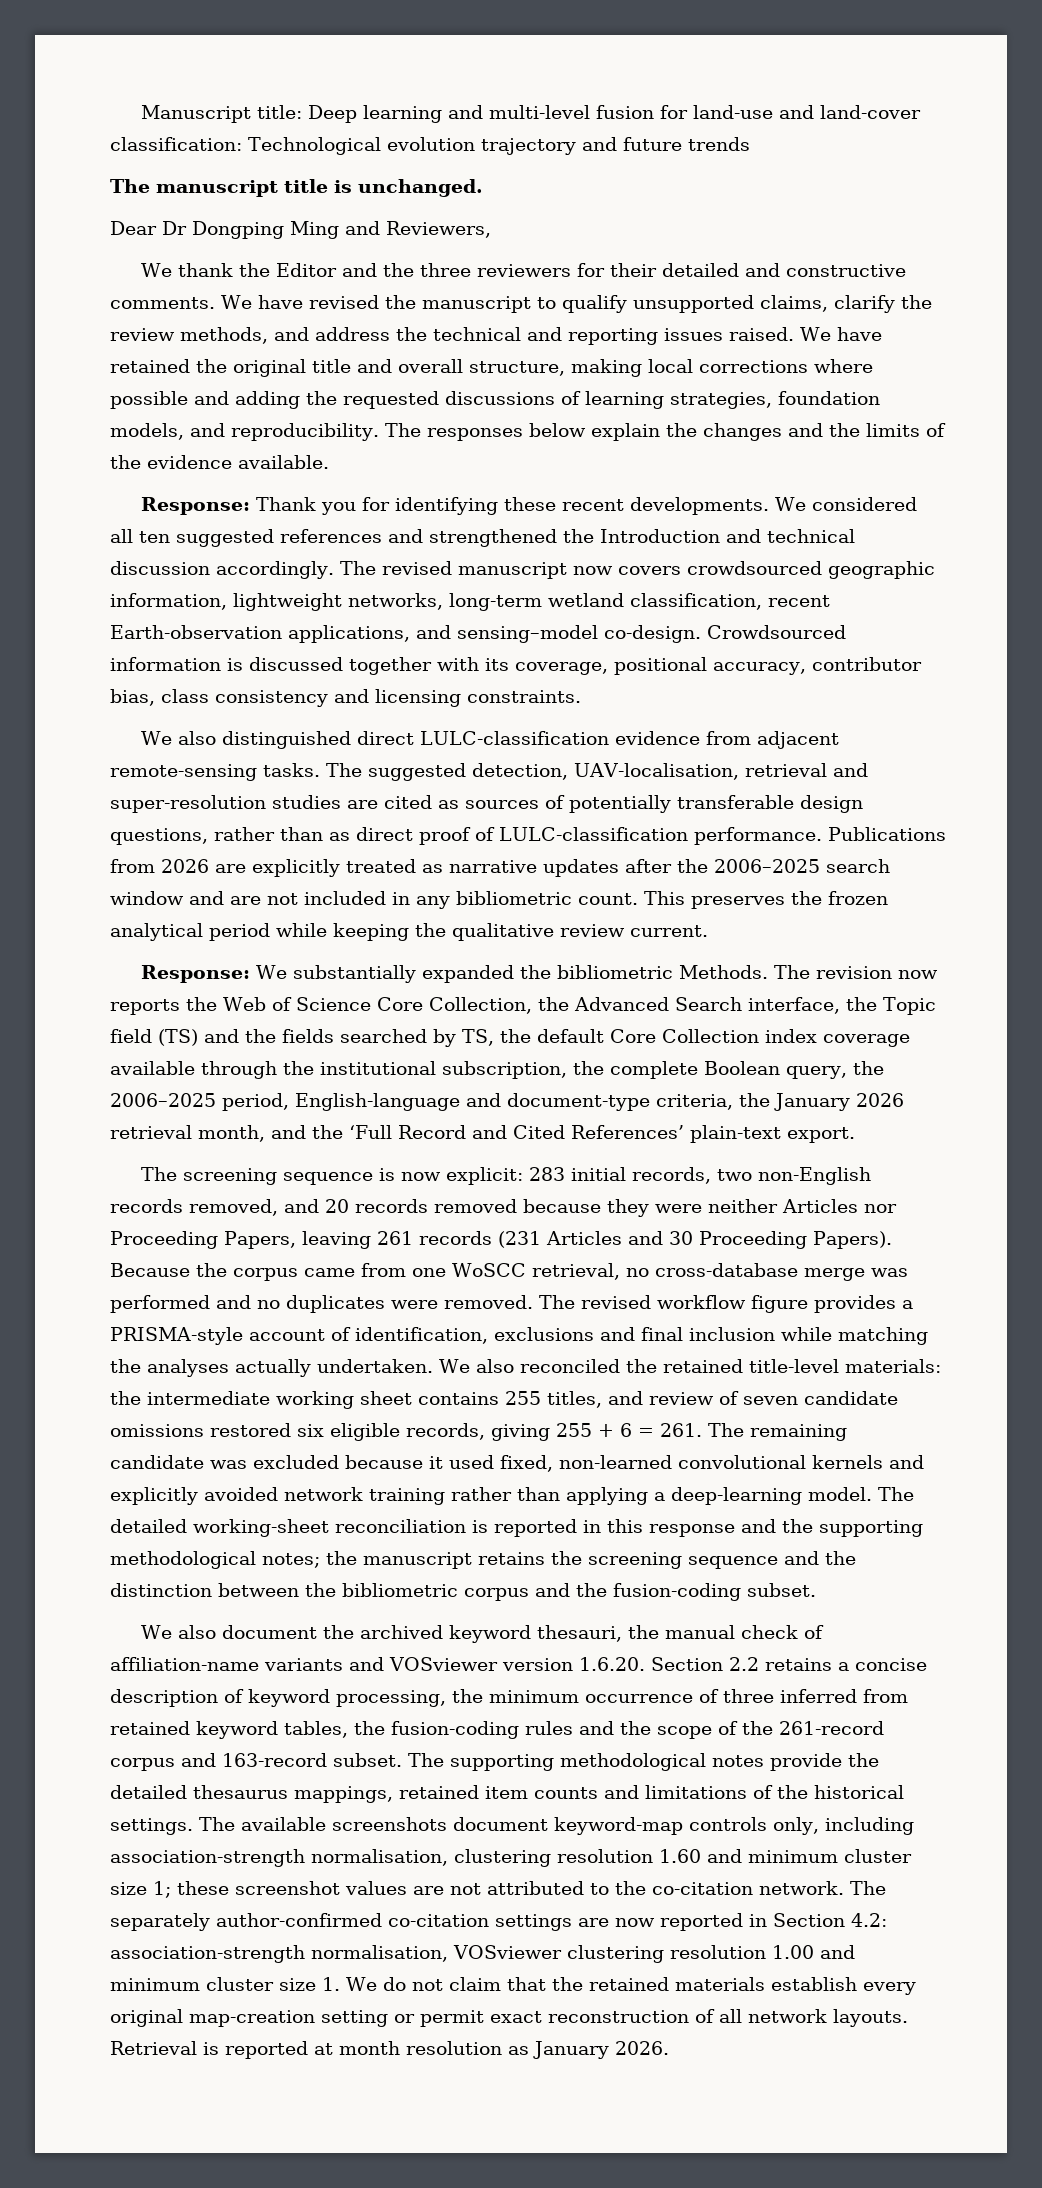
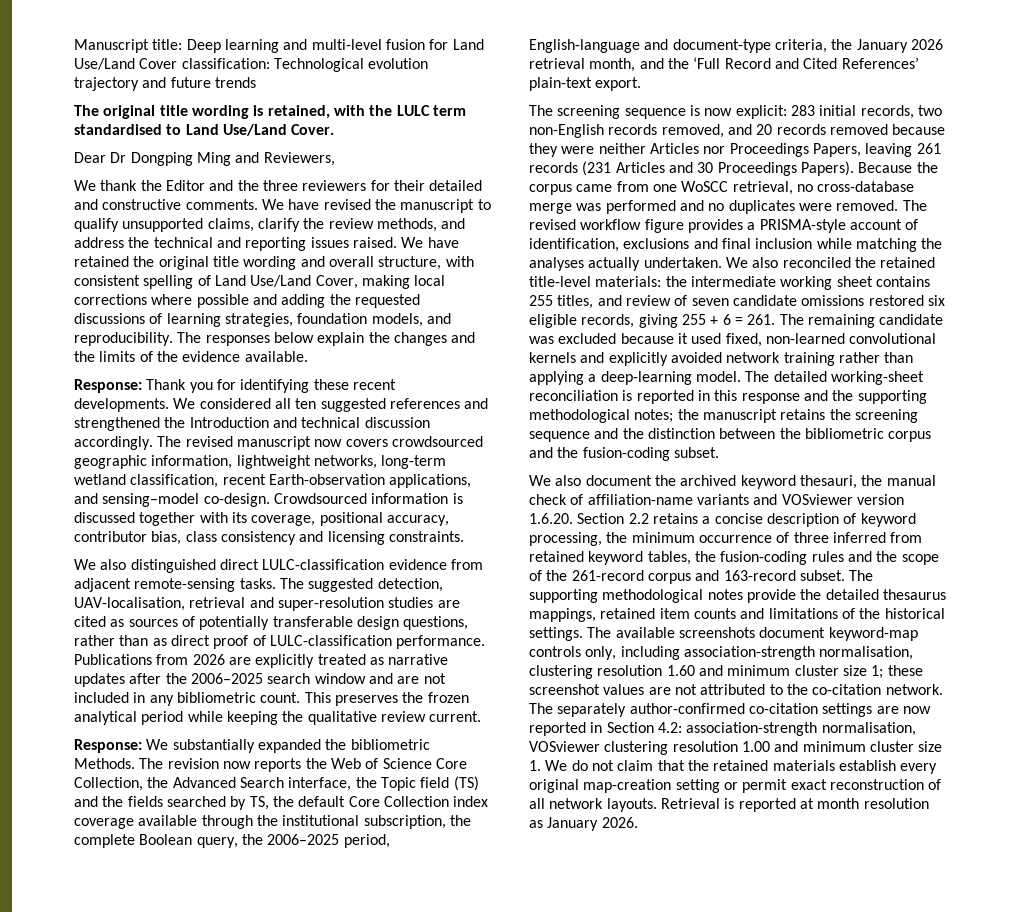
- Manuscript title: Deep learning and multi-level fusion for land-use and land-cover classification: Technological evolution trajectory and future trends
+ Manuscript title: Deep learning and multi-level fusion for Land Use/Land Cover classification: Technological evolution trajectory and future trends
- The manuscript title is unchanged.
+ The original title wording is retained, with the LULC term standardised to Land Use/Land Cover.
- We have retained the original title and overall structure, making local corrections where possible and adding the requested discussions of learning strategies, foundation models, and reproducibility.
+ We have retained the original title wording and overall structure, with consistent spelling of Land Use/Land Cover, making local corrections where possible and adding the requested discussions of learning strategies, foundation models, and reproducibility.
- The screening sequence is now explicit: 283 initial records, two non-English records removed, and 20 records removed because they were neither Articles nor Proceeding Papers, leaving 261 records (231 Articles and 30 Proceeding Papers).
+ The screening sequence is now explicit: 283 initial records, two non-English records removed, and 20 records removed because they were neither Articles nor Proceedings Papers, leaving 261 records (231 Articles and 30 Proceedings Papers).

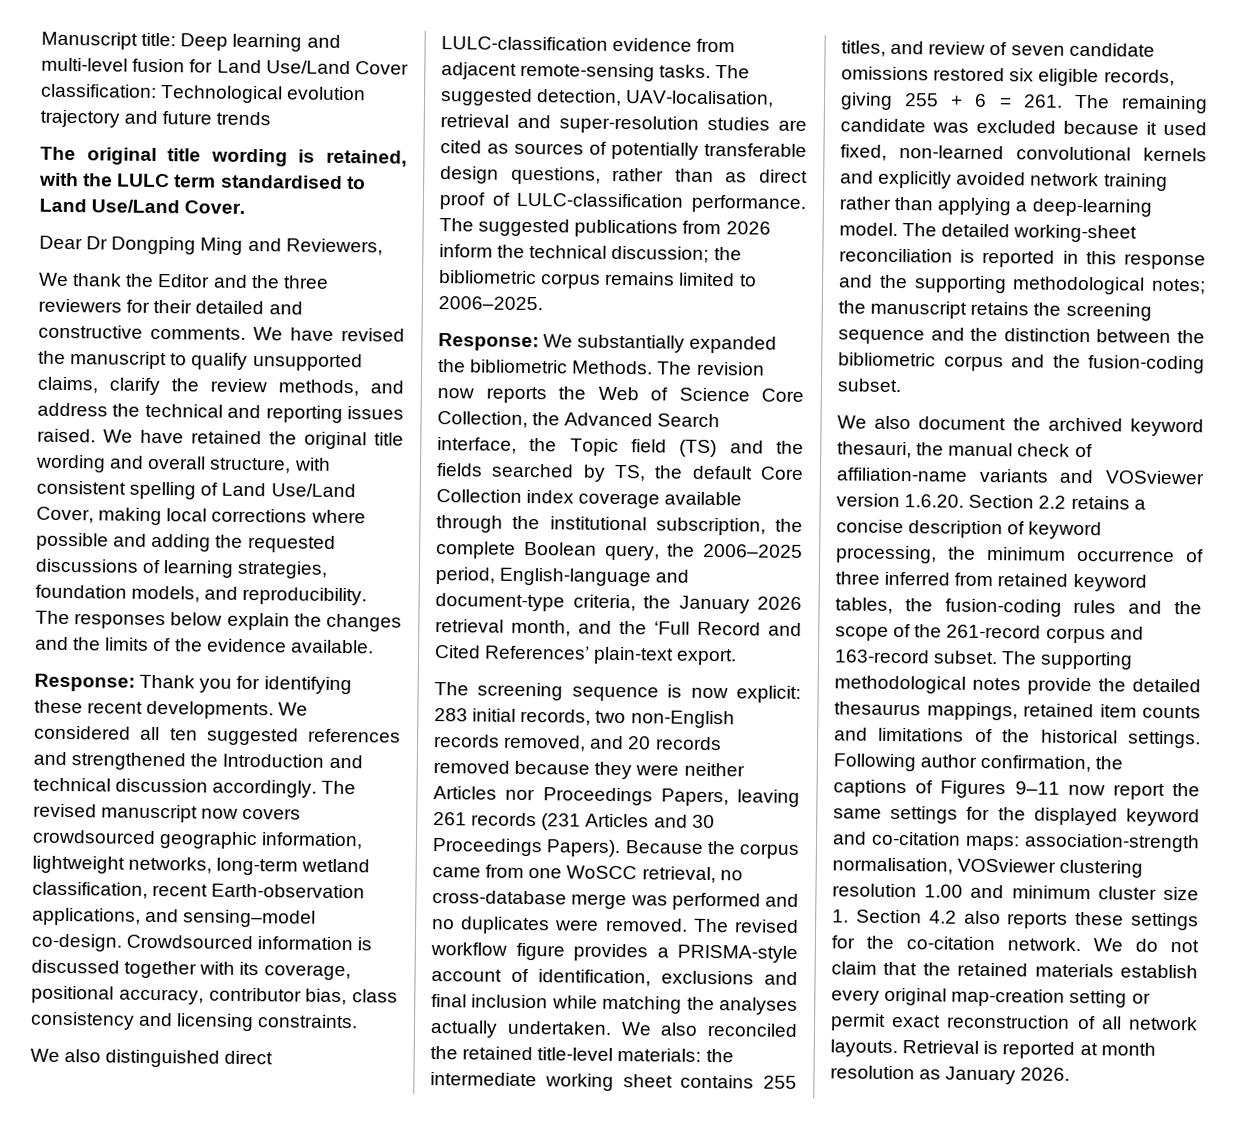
- Publications from 2026 are explicitly treated as narrative updates after the 2006–2025 search window and are not included in any bibliometric count. This preserves the frozen analytical period while keeping the qualitative review current.
+ The suggested publications from 2026 inform the technical discussion; the bibliometric corpus remains limited to 2006–2025.
- The available screenshots document keyword-map controls only, including association-strength normalisation, clustering resolution 1.60 and minimum cluster size 1; these screenshot values are not attributed to the co-citation network. The separately author-confirmed co-citation settings are now reported in Section 4.2: association-strength normalisation, VOSviewer clustering resolution 1.00 and minimum cluster size 1. We do not claim that the retained materials establish every original map-creation setting or permit exact reconstruction of all network layouts.
+ Following author confirmation, the captions of Figures 9–11 now report the same settings for the displayed keyword and co-citation maps: association-strength normalisation, VOSviewer clustering resolution 1.00 and minimum cluster size 1. Section 4.2 also reports these settings for the co-citation network. We do not claim that the retained materials establish every original map-creation setting or permit exact reconstruction of all network layouts.

